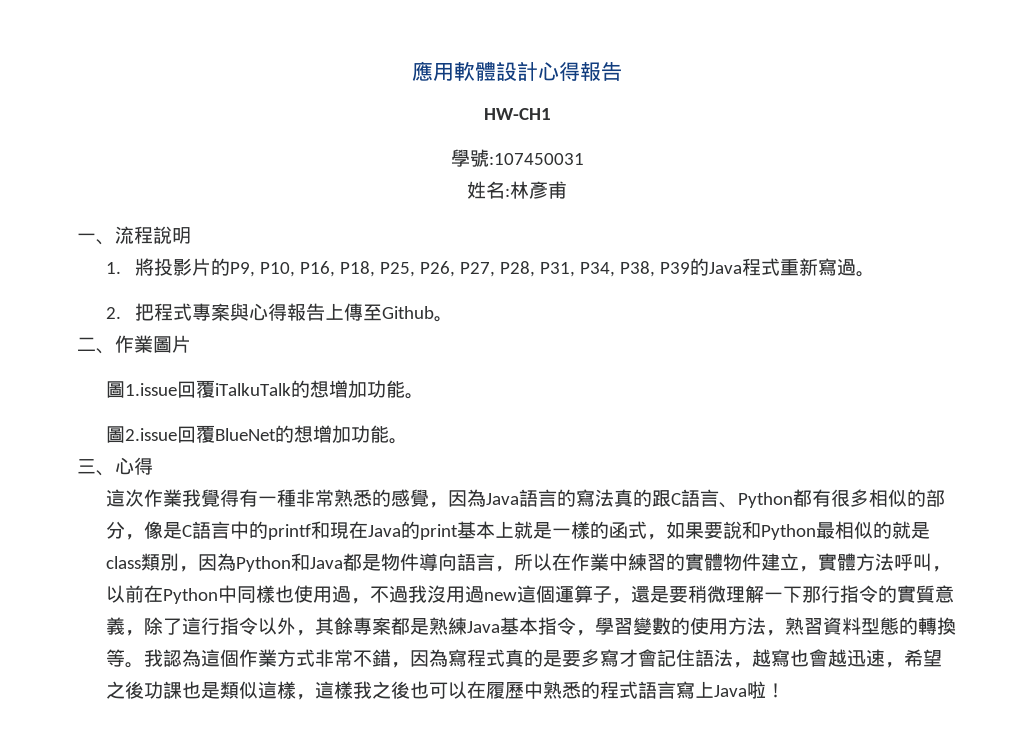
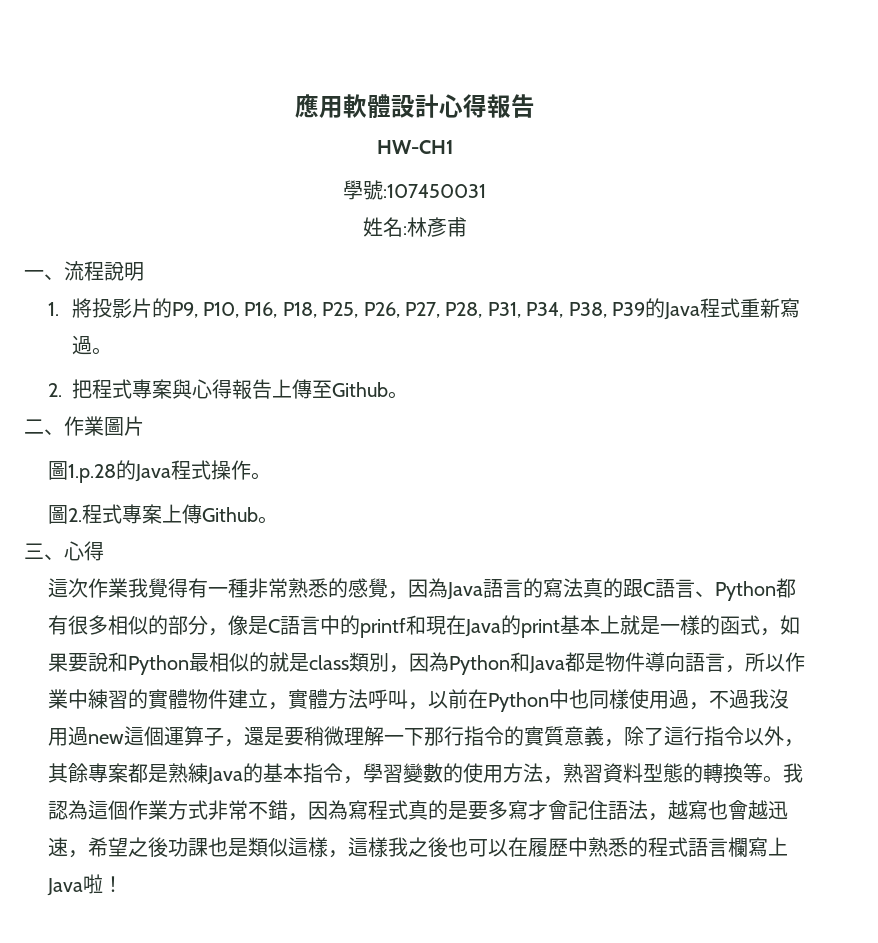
- 圖1.issue回覆iTalkuTalk的想增加功能。
- 圖2.issue回覆BlueNet的想增加功能。
+ 圖1.p.28的Java程式操作。
+ 圖2.程式專案上傳Github。
- 這次作業我覺得有一種非常熟悉的感覺，因為Java語言的寫法真的跟C語言、Python都有很多相似的部分，像是C語言中的printf和現在Java的print基本上就是一樣的函式，如果要說和Python最相似的就是class類別，因為Python和Java都是物件導向語言，所以在作業中練習的實體物件建立，實體方法呼叫，以前在Python中同樣也使用過，不過我沒用過new這個運算子，還是要稍微理解一下那行指令的實質意義，除了這行指令以外，其餘專案都是熟練Java基本指令，學習變數的使用方法，熟習資料型態的轉換等。
+ 這次作業我覺得有一種非常熟悉的感覺，因為Java語言的寫法真的跟C語言、Python都有很多相似的部分，像是C語言中的printf和現在Java的print基本上就是一樣的函式，如果要說和Python最相似的就是class類別，因為Python和Java都是物件導向語言，所以作業中練習的實體物件建立，實體方法呼叫，以前在Python中也同樣使用過，不過我沒用過new這個運算子，還是要稍微理解一下那行指令的實質意義，除了這行指令以外，其餘專案都是熟練Java的基本指令，學習變數的使用方法，熟習資料型態的轉換等。
- 我認為這個作業方式非常不錯，因為寫程式真的是要多寫才會記住語法，越寫也會越迅速，希望之後功課也是類似這樣，這樣我之後也可以在履歷中熟悉的程式語言寫上Java啦！
+ 我認為這個作業方式非常不錯，因為寫程式真的是要多寫才會記住語法，越寫也會越迅速，希望之後功課也是類似這樣，這樣我之後也可以在履歷中熟悉的程式語言欄寫上Java啦！

